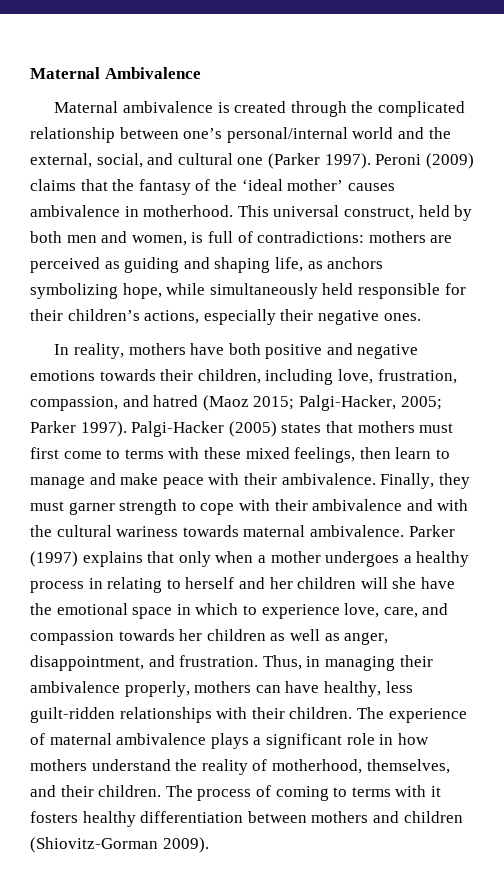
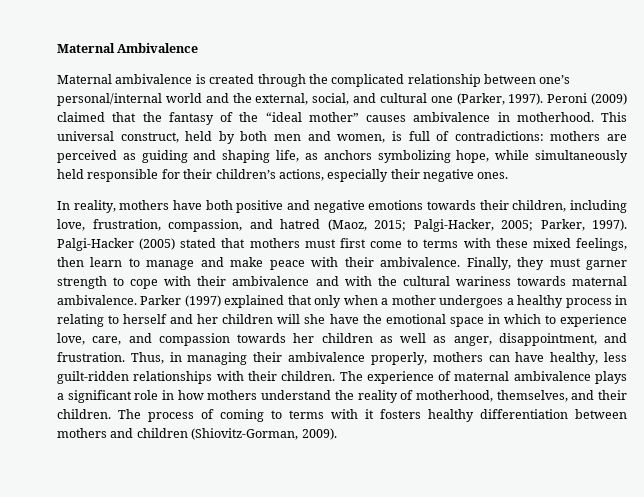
- Maternal ambivalence is created through the complicated relationship between one’s personal/internal world and the external, social, and cultural one (Parker 1997).
+ Maternal ambivalence is created through the complicated relationship between one’s personal/internal world and the external, social, and cultural one (Parker, 1997).
- Peroni (2009) claims that the fantasy of the ‘ideal mother’ causes ambivalence in motherhood.
+ Peroni (2009) claimed that the fantasy of the “ideal mother” causes ambivalence in motherhood.
- In reality, mothers have both positive and negative emotions towards their children, including love, frustration, compassion, and hatred (Maoz 2015; Palgi-Hacker, 2005; Parker 1997).
+ In reality, mothers have both positive and negative emotions towards their children, including love, frustration, compassion, and hatred (Maoz, 2015; Palgi-Hacker, 2005; Parker, 1997).
- Palgi-Hacker (2005) states that mothers must first come to terms with these mixed feelings, then learn to manage and make peace with their ambivalence.
+ Palgi-Hacker (2005) stated that mothers must first come to terms with these mixed feelings, then learn to manage and make peace with their ambivalence.
- Parker (1997) explains that only when a mother undergoes a healthy process in relating to herself and her children will she have the emotional space in which to experience love, care, and compassion towards her children as well as anger, disappointment, and frustration.
+ Parker (1997) explained that only when a mother undergoes a healthy process in relating to herself and her children will she have the emotional space in which to experience love, care, and compassion towards her children as well as anger, disappointment, and frustration.
- The process of coming to terms with it fosters healthy differentiation between mothers and children (Shiovitz-Gorman 2009).
+ The process of coming to terms with it fosters healthy differentiation between mothers and children (Shiovitz-Gorman, 2009).

